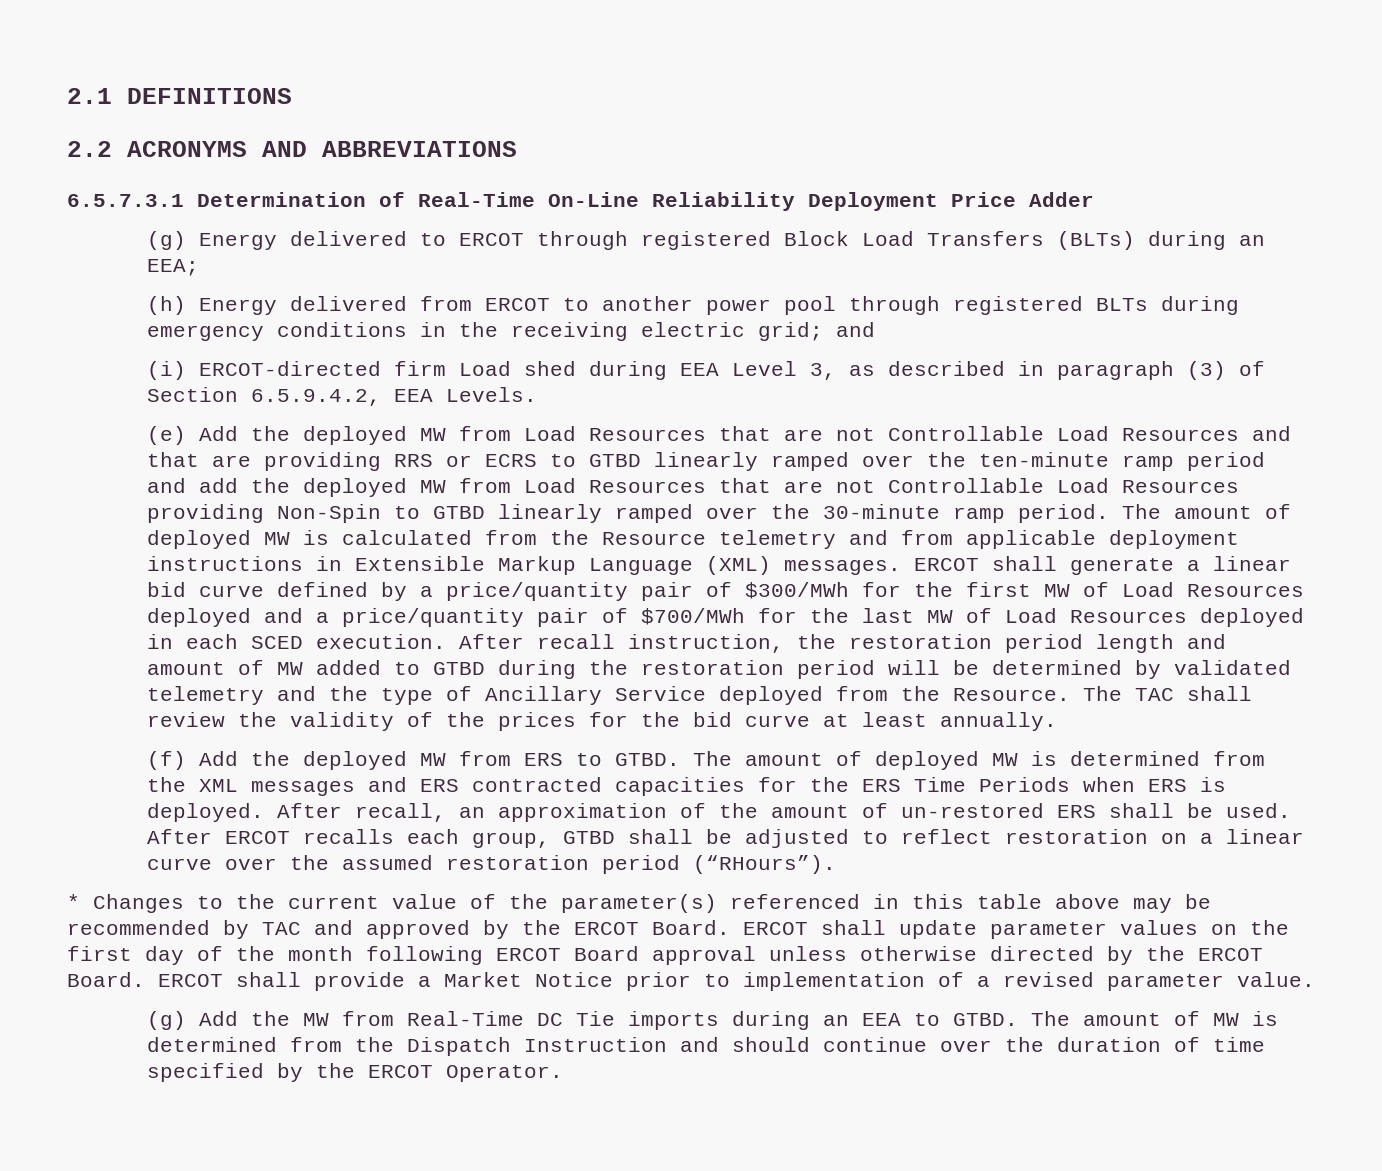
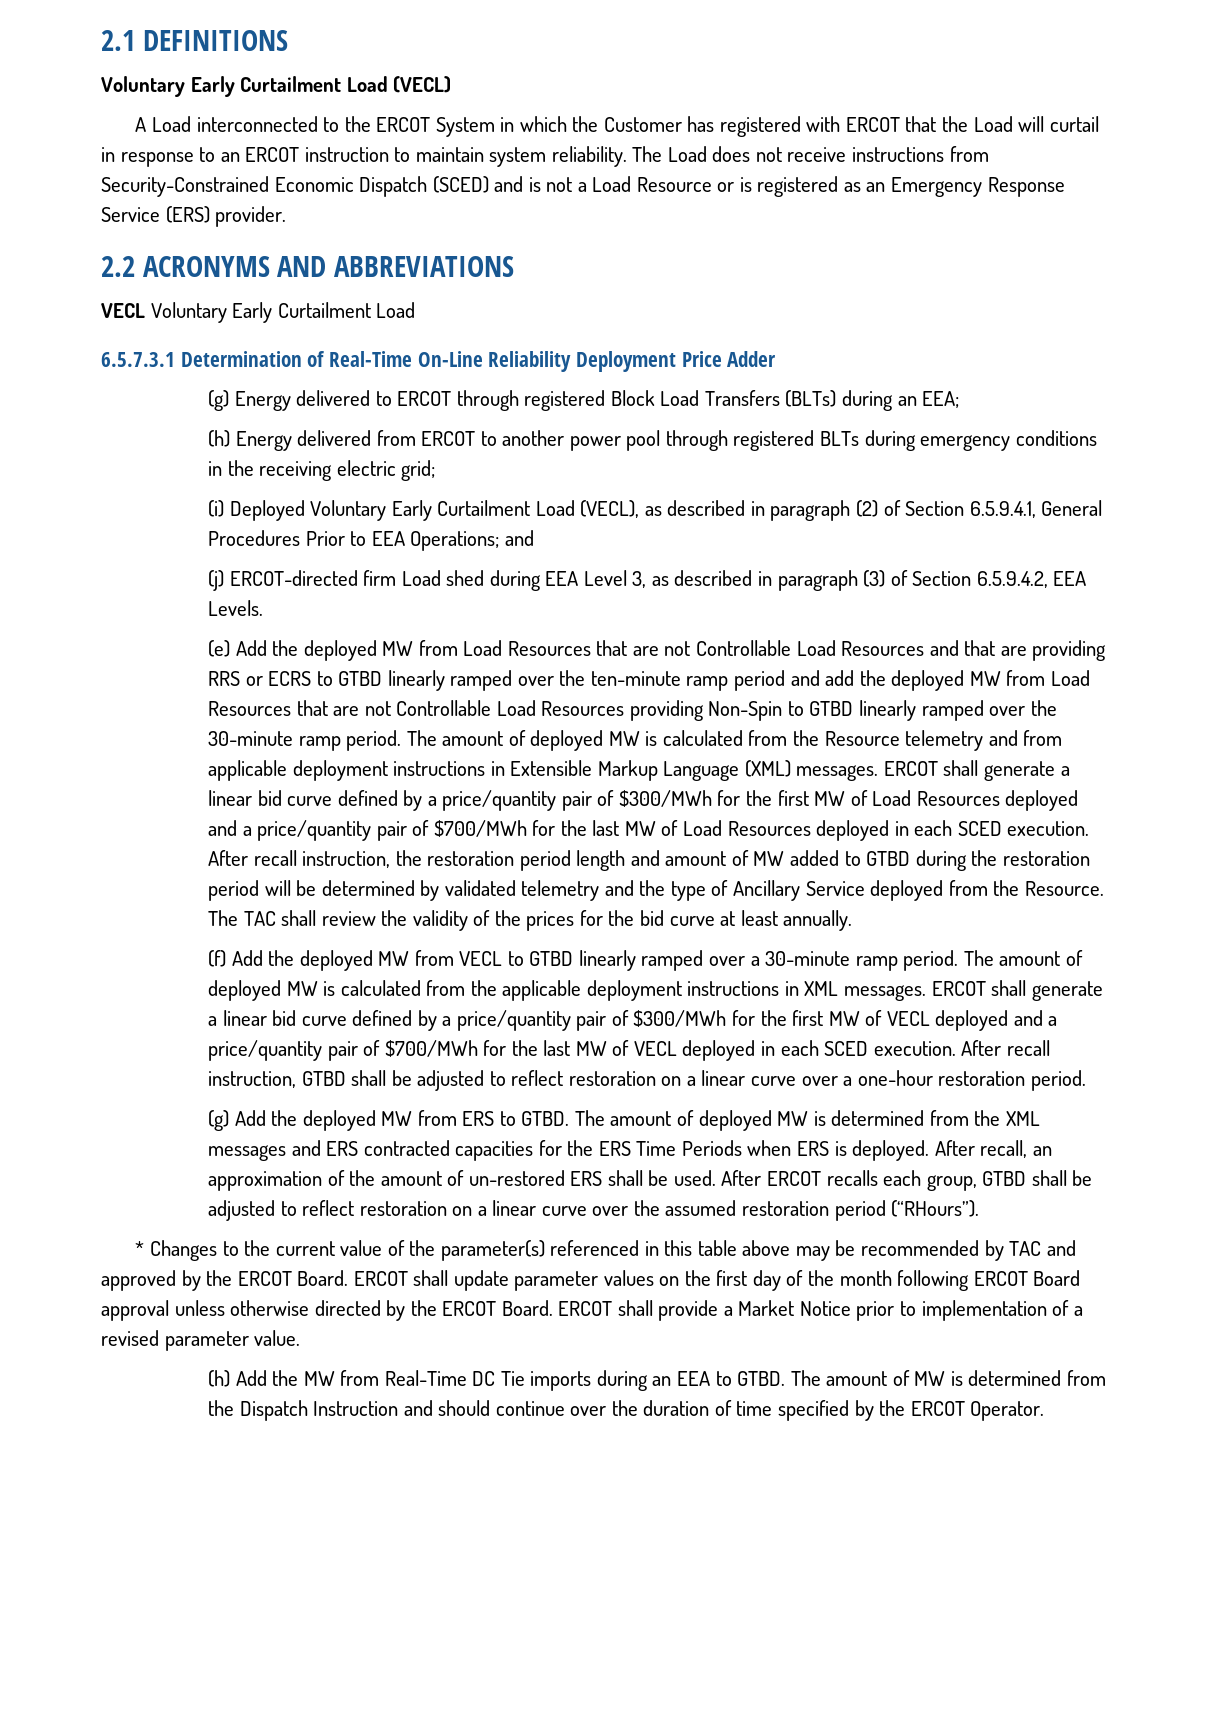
+ Voluntary Early Curtailment Load (VECL)
+ A Load interconnected to the ERCOT System in which the Customer has registered with ERCOT that the Load will curtail in response to an ERCOT instruction to maintain system reliability. The Load does not receive instructions from Security-Constrained Economic Dispatch (SCED) and is not a Load Resource or is registered as an Emergency Response Service (ERS) provider.
+ VECL Voluntary Early Curtailment Load
- (h) Energy delivered from ERCOT to another power pool through registered BLTs during emergency conditions in the receiving electric grid; and
+ (h) Energy delivered from ERCOT to another power pool through registered BLTs during emergency conditions in the receiving electric grid;
+ (i) Deployed Voluntary Early Curtailment Load (VECL), as described in paragraph (2) of Section 6.5.9.4.1, General Procedures Prior to EEA Operations; and
- (i) ERCOT-directed firm Load shed during EEA Level 3, as described in paragraph (3) of Section 6.5.9.4.2, EEA Levels.
+ (j) ERCOT-directed firm Load shed during EEA Level 3, as described in paragraph (3) of Section 6.5.9.4.2, EEA Levels.
- (f) Add the deployed MW from ERS to GTBD.
+ (f) Add the deployed MW from VECL to GTBD linearly ramped over a 30-minute ramp period. The amount of deployed MW is calculated from the applicable deployment instructions in XML messages. ERCOT shall generate a linear bid curve defined by a price/quantity pair of $300/MWh for the first MW of VECL deployed and a price/quantity pair of $700/MWh for the last MW of VECL deployed in each SCED execution. After recall instruction, GTBD shall be adjusted to reflect restoration on a linear curve over a one-hour restoration period.
+ (g) Add the deployed MW from ERS to GTBD.
- (g) Add the MW from Real-Time DC Tie imports during an EEA to GTBD.
+ (h) Add the MW from Real-Time DC Tie imports during an EEA to GTBD.

